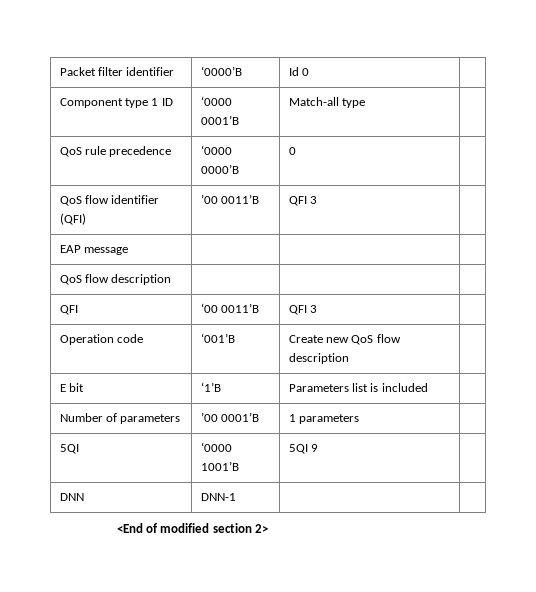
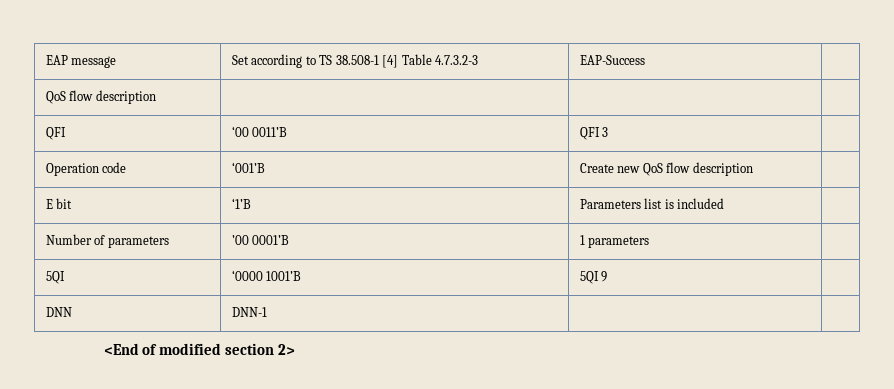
- Packet filter identifier | ‘0000’B | Id 0 |
- Component type 1 ID | ‘0000 0001’B | Match-all type |
- QoS rule precedence | ‘0000 0000’B | 0 |
- QoS flow identifier (QFI) | ’00 0011’B | QFI 3 |
- EAP message | | |
+ EAP message | Set according to TS 38.508-1 [4] Table 4.7.3.2-3 | EAP-Success |

